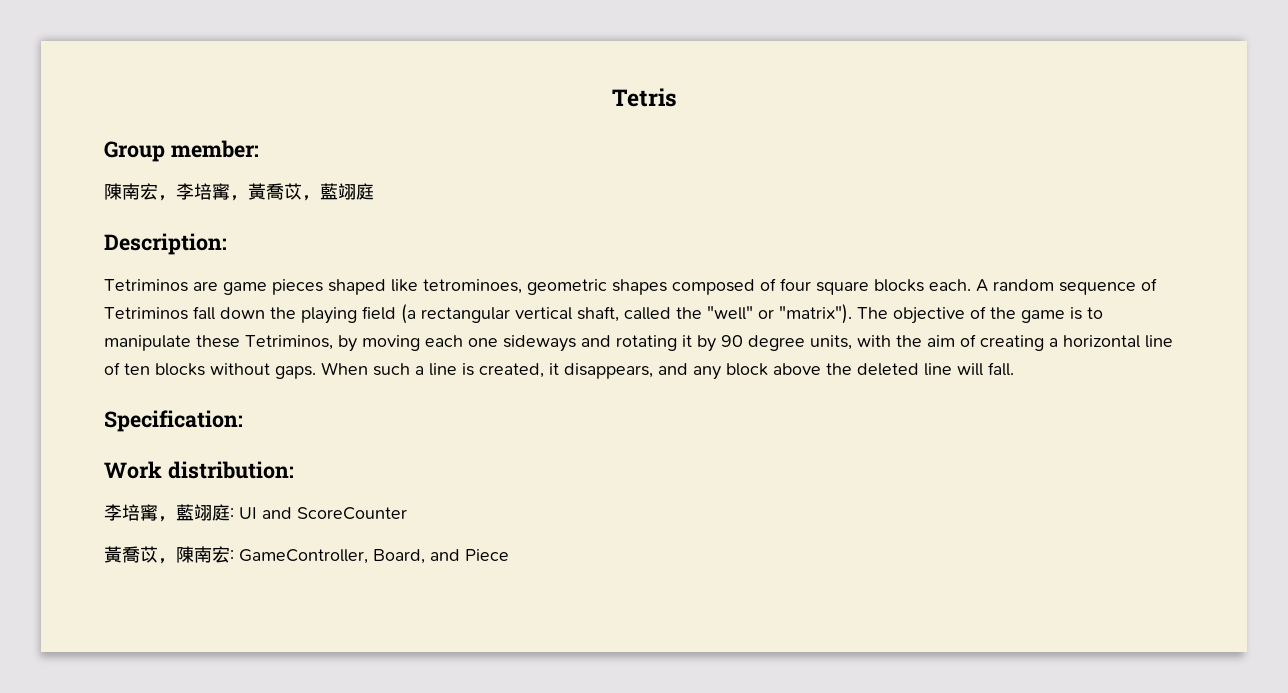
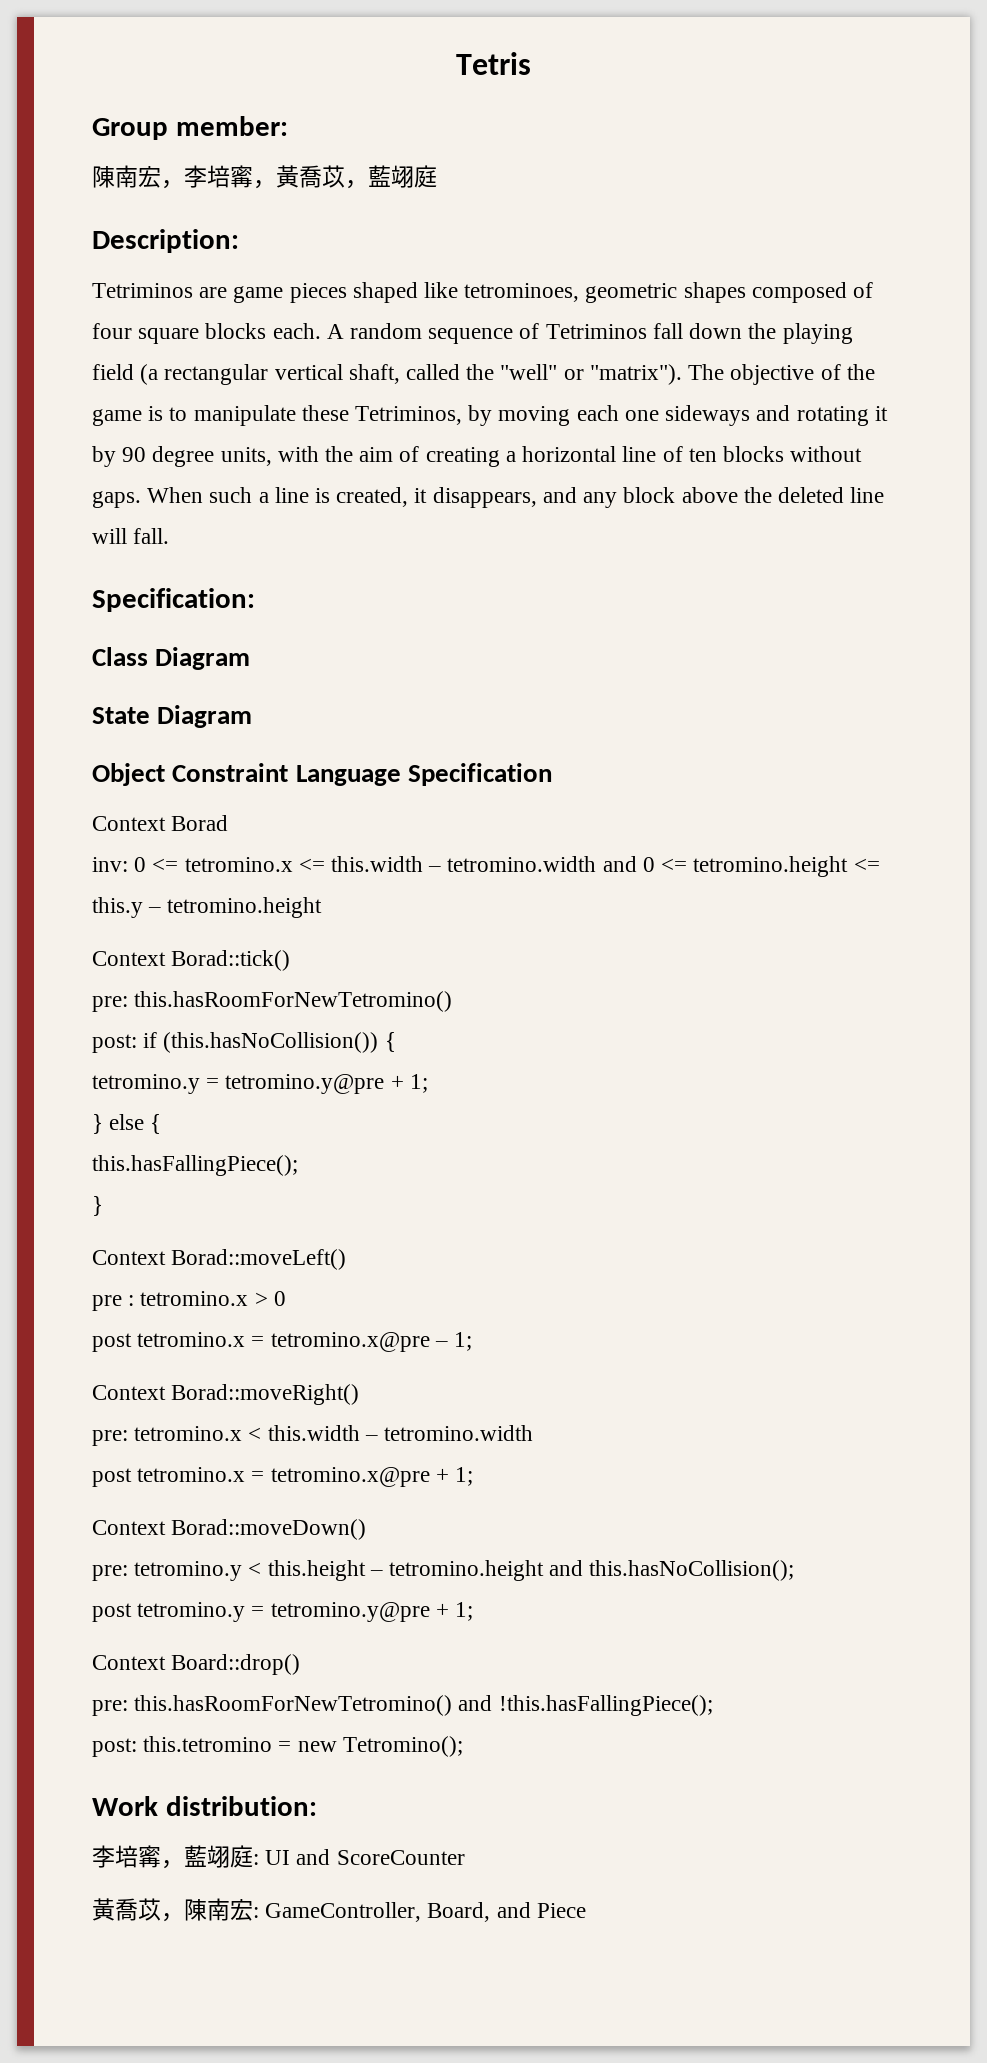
+ Class Diagram
+ State Diagram
+ Object Constraint Language Specification
+ Context Borad
+ inv: 0 <= tetromino.x <= this.width – tetromino.width and 0 <= tetromino.height <= this.y – tetromino.height
+ Context Borad::tick()
+ pre: this.hasRoomForNewTetromino()
+ post: if (this.hasNoCollision()) {
+ tetromino.y = tetromino.y@pre + 1;
+ } else {
+ this.hasFallingPiece();
+ }
+ Context Borad::moveLeft()
+ pre : tetromino.x > 0
+ post tetromino.x = tetromino.x@pre – 1;
+ Context Borad::moveRight()
+ pre: tetromino.x < this.width – tetromino.width
+ post tetromino.x = tetromino.x@pre + 1;
+ Context Borad::moveDown()
+ pre: tetromino.y < this.height – tetromino.height and this.hasNoCollision();
+ post tetromino.y = tetromino.y@pre + 1;
+ Context Board::drop()
+ pre: this.hasRoomForNewTetromino() and !this.hasFallingPiece();
+ post: this.tetromino = new Tetromino();

